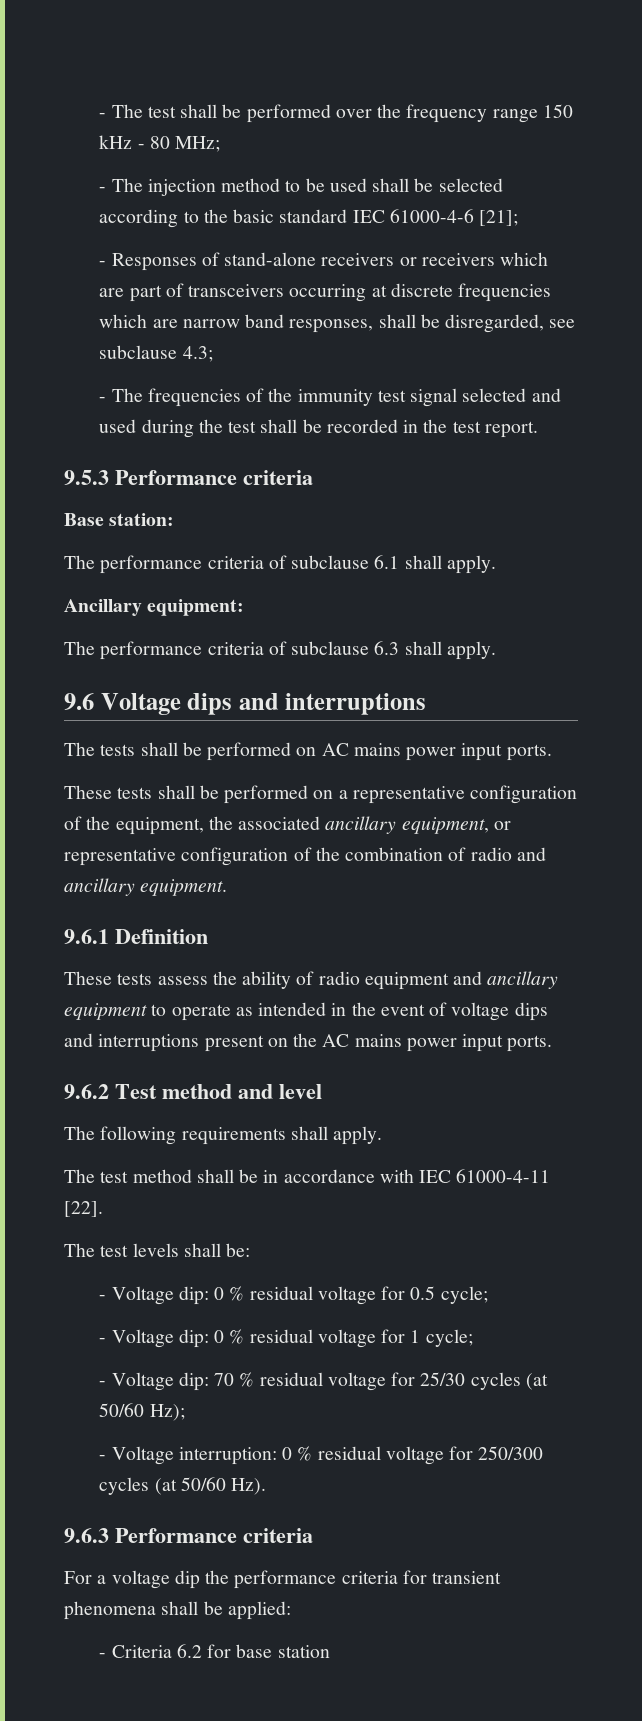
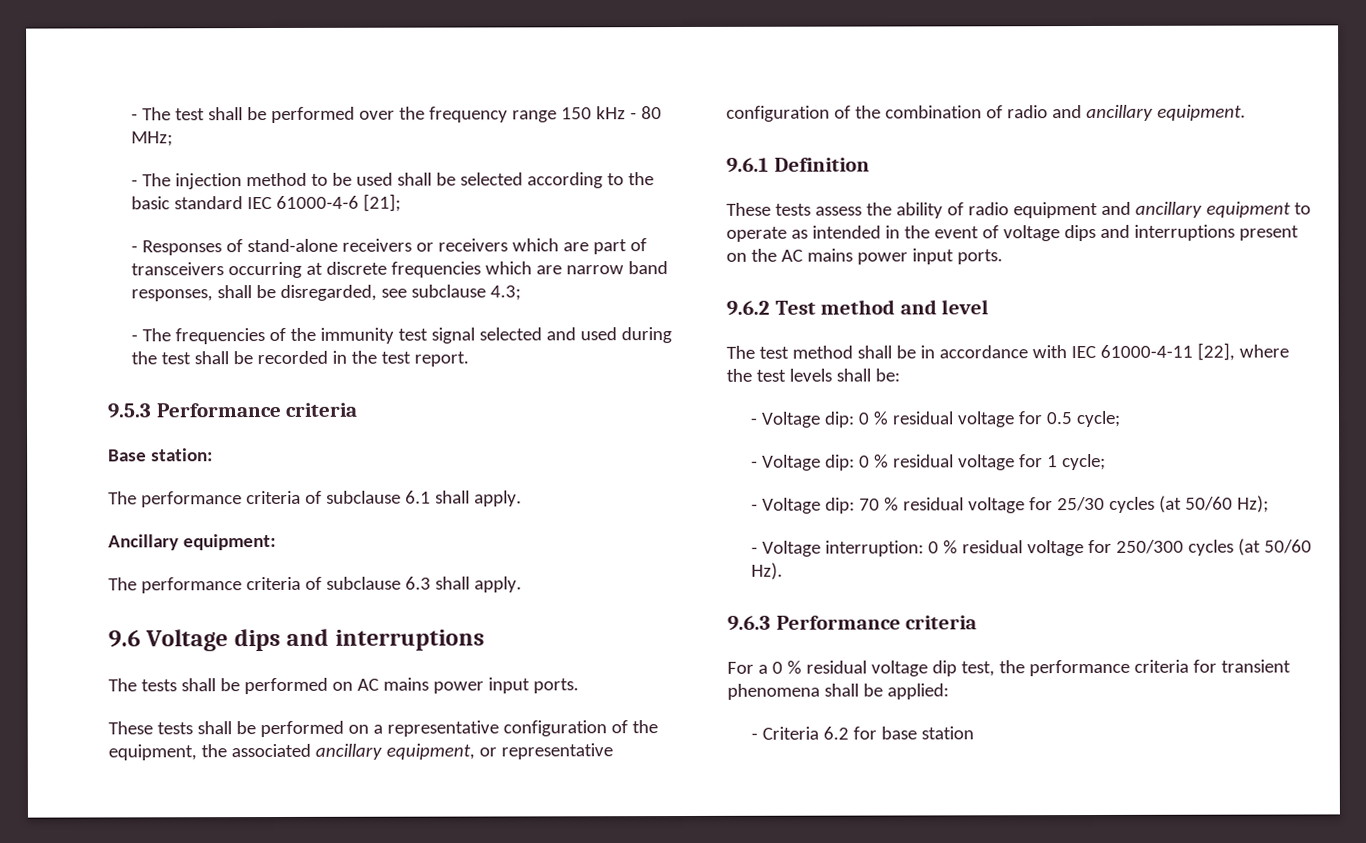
- The following requirements shall apply.
- The test method shall be in accordance with IEC 61000-4-11 [22].
- The test levels shall be:
+ The test method shall be in accordance with IEC 61000-4-11 [22], where the test levels shall be:
- For a voltage dip the performance criteria for transient phenomena shall be applied:
+ For a 0 % residual voltage dip test, the performance criteria for transient phenomena shall be applied:

